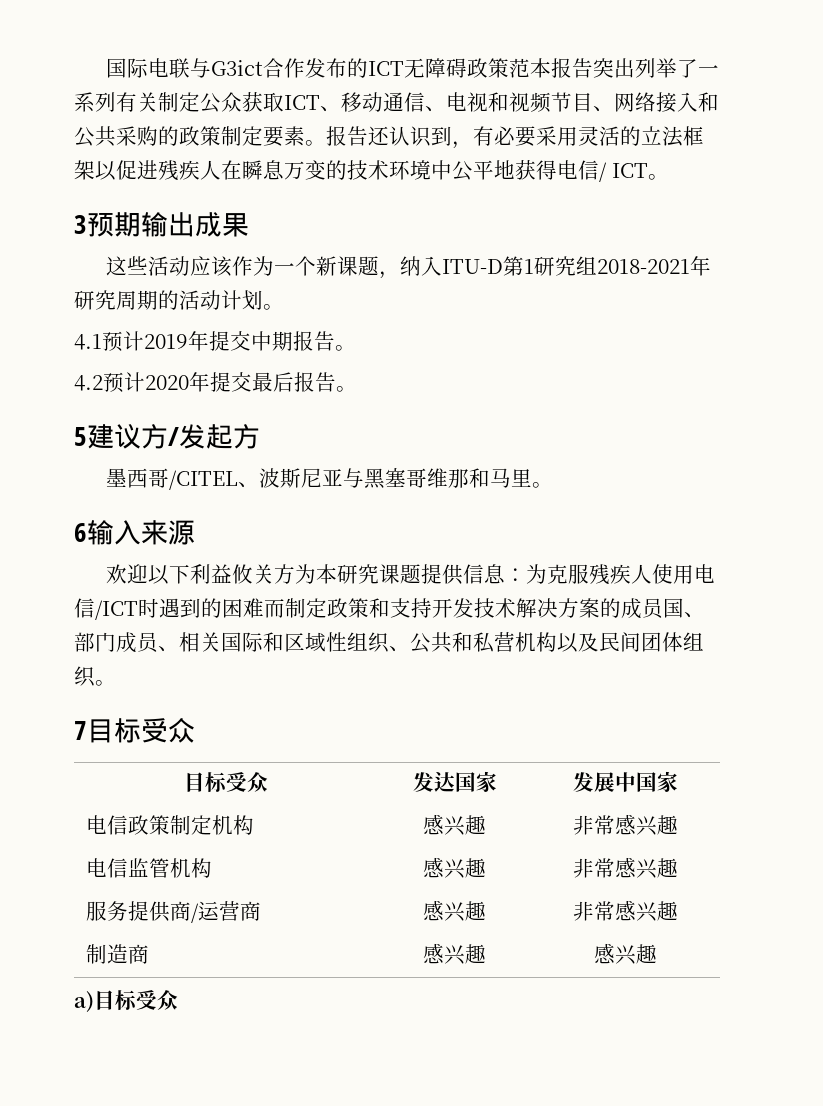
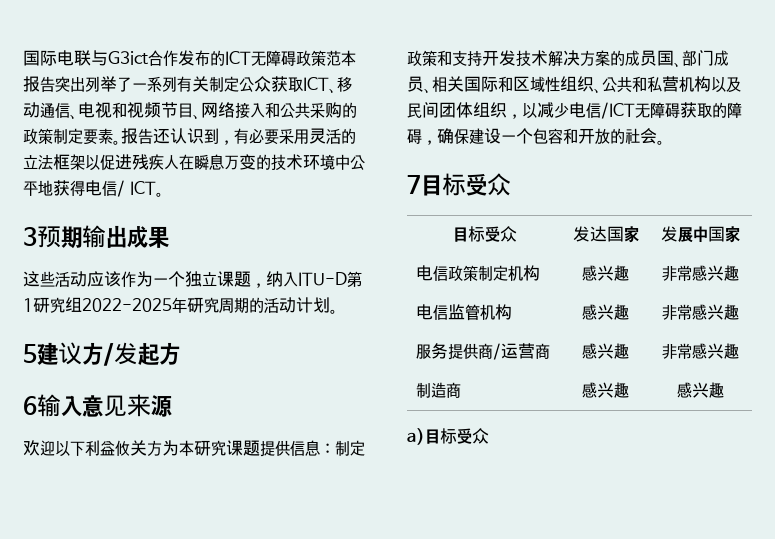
- 这些活动应该作为一个新课题，纳入ITU-D第1研究组2018-2021年研究周期的活动计划。
+ 这些活动应该作为一个独立课题，纳入ITU-D第1研究组2022-2025年研究周期的活动计划。
- 4.1预计2019年提交中期报告。
- 4.2预计2020年提交最后报告。
- 墨西哥/CITEL、波斯尼亚与黑塞哥维那和马里。
- 6输入来源
+ 6输入意见来源
- 欢迎以下利益攸关方为本研究课题提供信息：为克服残疾人使用电信/ICT时遇到的困难而制定政策和支持开发技术解决方案的成员国、部门成员、相关国际和区域性组织、公共和私营机构以及民间团体组织。
+ 欢迎以下利益攸关方为本研究课题提供信息：制定政策和支持开发技术解决方案的成员国、部门成员、相关国际和区域性组织、公共和私营机构以及民间团体组织，以减少电信/ICT无障碍获取的障碍，确保建设一个包容和开放的社会。

